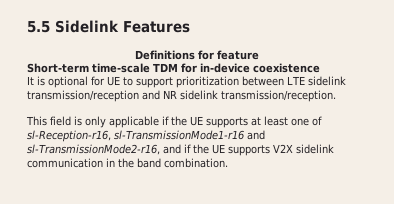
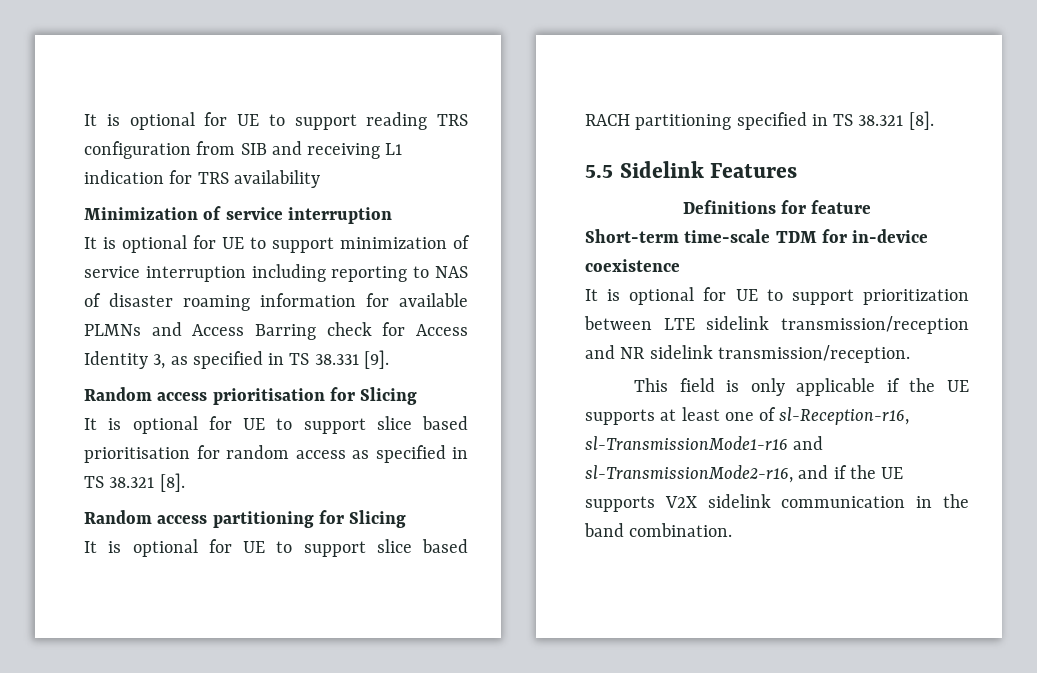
+ It is optional for UE to support reading TRS configuration from SIB and receiving L1 indication for TRS availability
+ Minimization of service interruption
+ It is optional for UE to support minimization of service interruption including reporting to NAS of disaster roaming information for available PLMNs and Access Barring check for Access Identity 3, as specified in TS 38.331 [9].
+ Random access prioritisation for Slicing
+ It is optional for UE to support slice based prioritisation for random access as specified in TS 38.321 [8].
+ Random access partitioning for Slicing
+ It is optional for UE to support slice based RACH partitioning specified in TS 38.321 [8].

